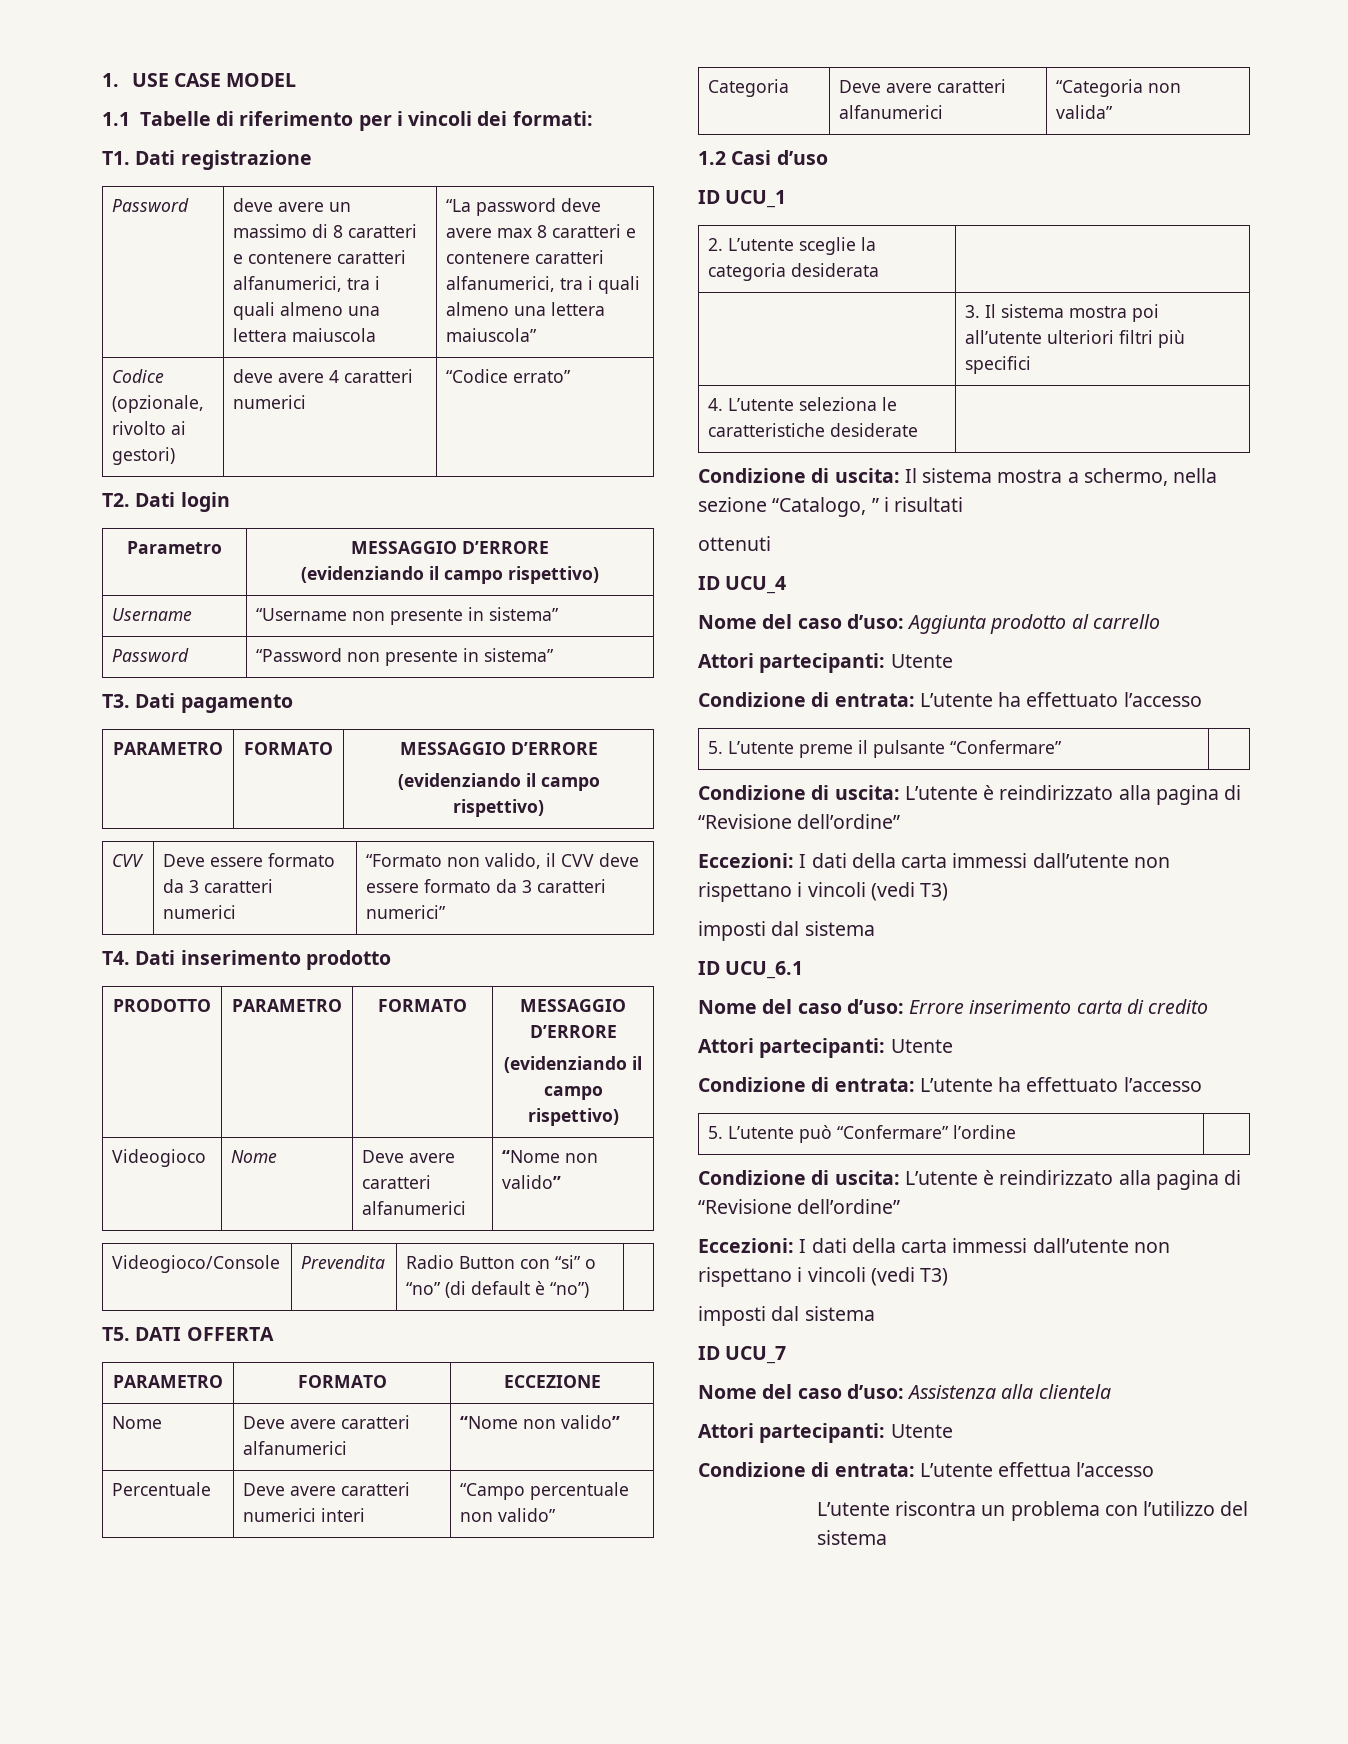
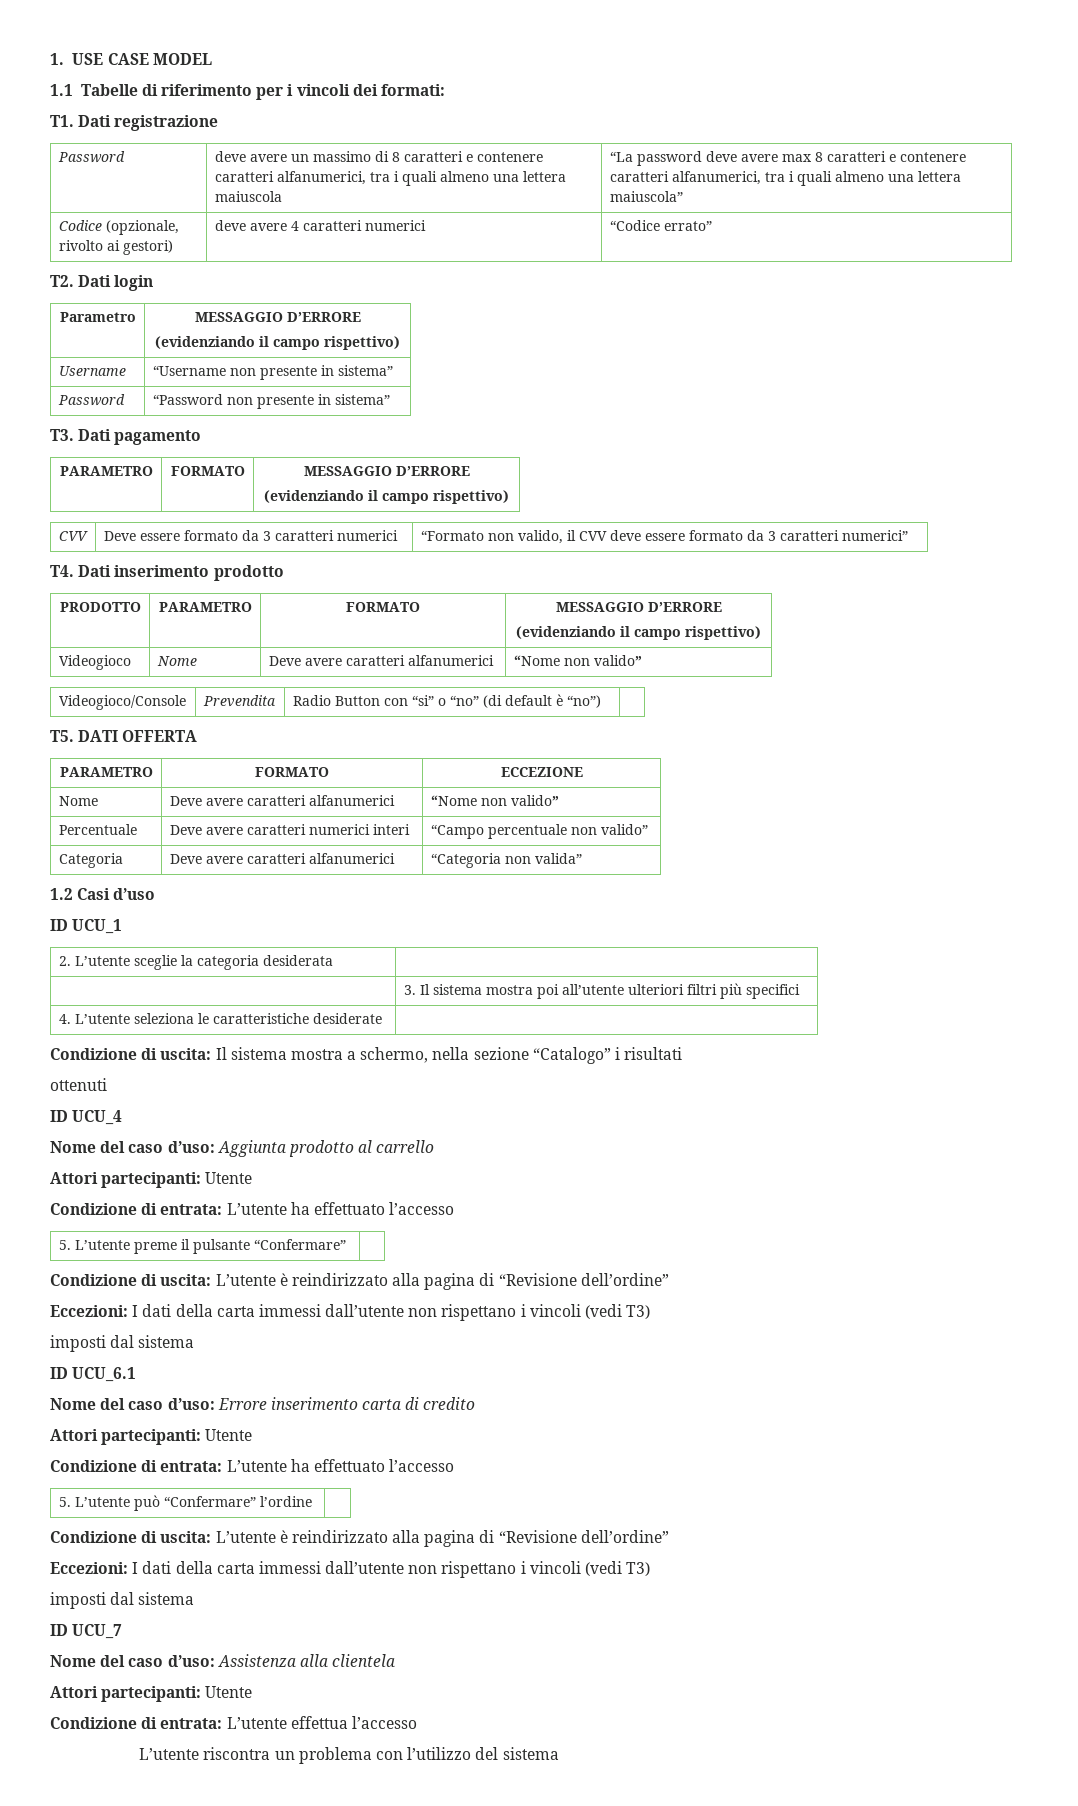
- Condizione di uscita: Il sistema mostra a schermo, nella sezione “Catalogo, ” i risultati
+ Condizione di uscita: Il sistema mostra a schermo, nella sezione “Catalogo” i risultati

